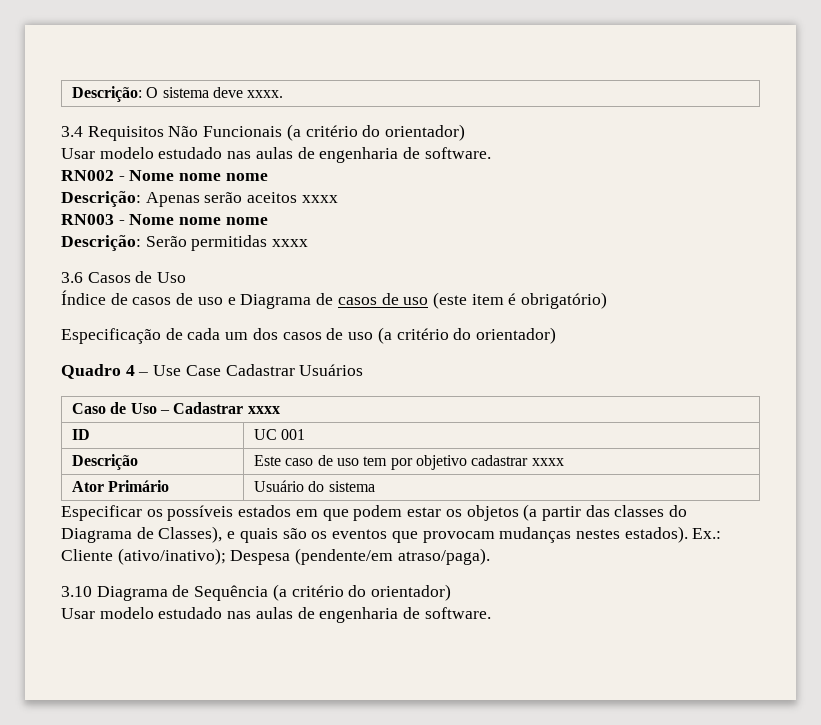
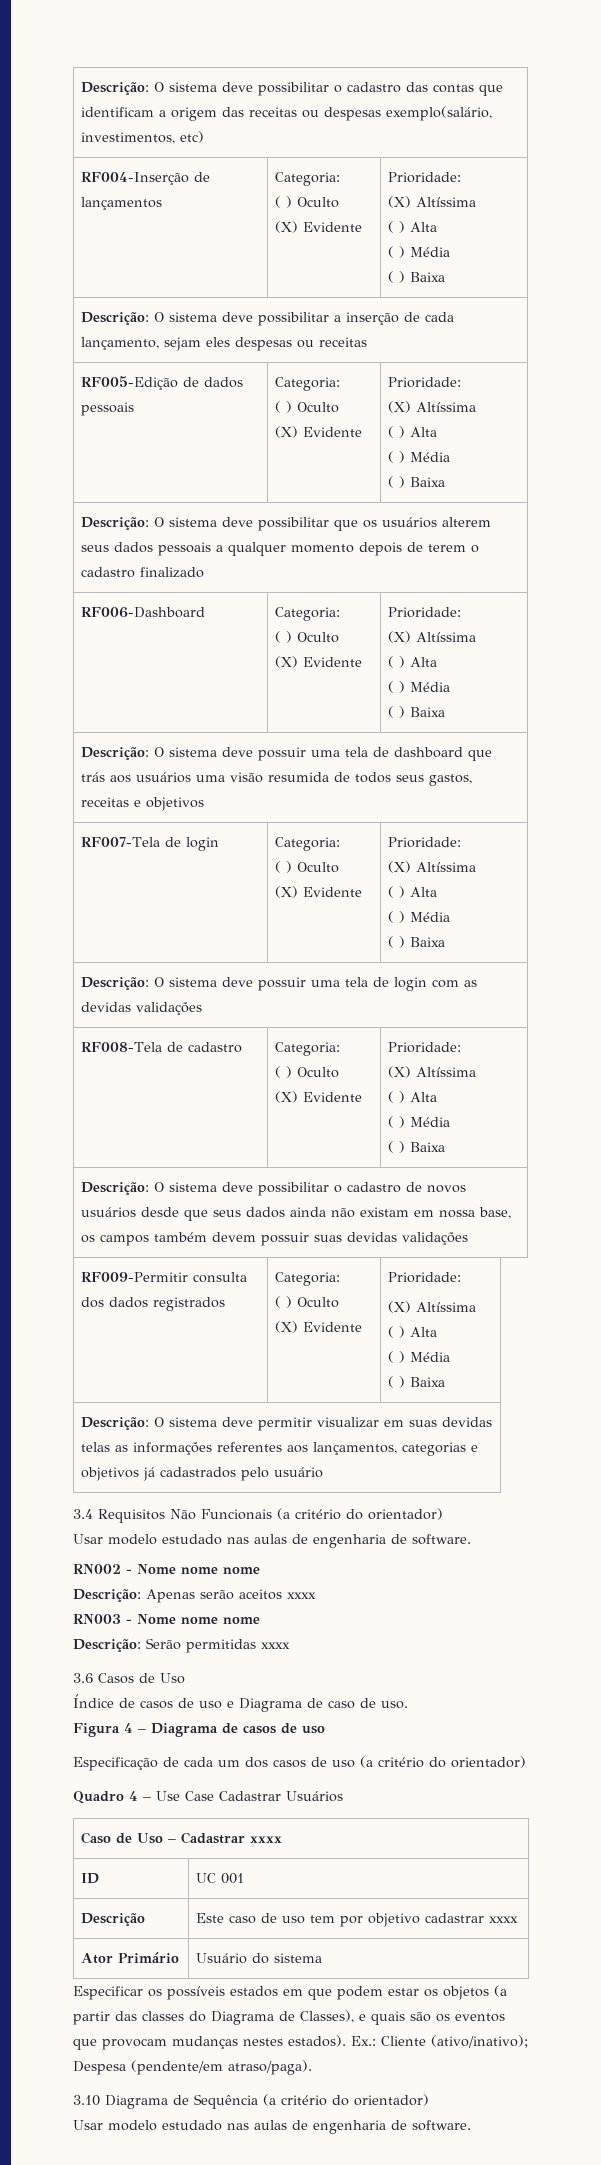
- Descrição: O sistema deve xxxx.
+ Descrição: O sistema deve possibilitar o cadastro das contas que identificam a origem das receitas ou despesas exemplo(salário, investimentos, etc)
+ RF004-Inserção de lançamentos | Categoria:
+ ( ) Oculto
+ (X) Evidente | Prioridade:
+ (X) Altíssima
+ ( ) Alta
+ ( ) Média
+ ( ) Baixa
+ Descrição: O sistema deve possibilitar a inserção de cada lançamento, sejam eles despesas ou receitas
+ RF005-Edição de dados pessoais | Categoria:
+ ( ) Oculto
+ (X) Evidente | Prioridade:
+ (X) Altíssima
+ ( ) Alta
+ ( ) Média
+ ( ) Baixa
+ Descrição: O sistema deve possibilitar que os usuários alterem seus dados pessoais a qualquer momento depois de terem o cadastro finalizado
+ RF006-Dashboard | Categoria:
+ ( ) Oculto
+ (X) Evidente | Prioridade:
+ (X) Altíssima
+ ( ) Alta
+ ( ) Média
+ ( ) Baixa
+ Descrição: O sistema deve possuir uma tela de dashboard que trás aos usuários uma visão resumida de todos seus gastos, receitas e objetivos
+ RF007-Tela de login | Categoria:
+ ( ) Oculto
+ (X) Evidente | Prioridade:
+ (X) Altíssima
+ ( ) Alta
+ ( ) Média
+ ( ) Baixa
+ Descrição: O sistema deve possuir uma tela de login com as devidas validações
+ RF008-Tela de cadastro | Categoria:
+ ( ) Oculto
+ (X) Evidente | Prioridade:
+ (X) Altíssima
+ ( ) Alta
+ ( ) Média
+ ( ) Baixa
+ Descrição: O sistema deve possibilitar o cadastro de novos usuários desde que seus dados ainda não existam em nossa base, os campos também devem possuir suas devidas validações
+ RF009-Permitir consulta dos dados registrados | Categoria:
+ ( ) Oculto
+ (X) Evidente | Prioridade:
+ (X) Altíssima
+ ( ) Alta
+ ( ) Média
+ ( ) Baixa
+ Descrição: O sistema deve permitir visualizar em suas devidas telas as informações referentes aos lançamentos, categorias e objetivos já cadastrados pelo usuário
- Índice de casos de uso e Diagrama de casos de uso (este item é obrigatório)
+ Índice de casos de uso e Diagrama de caso de uso.
+ Figura 4 – Diagrama de casos de uso

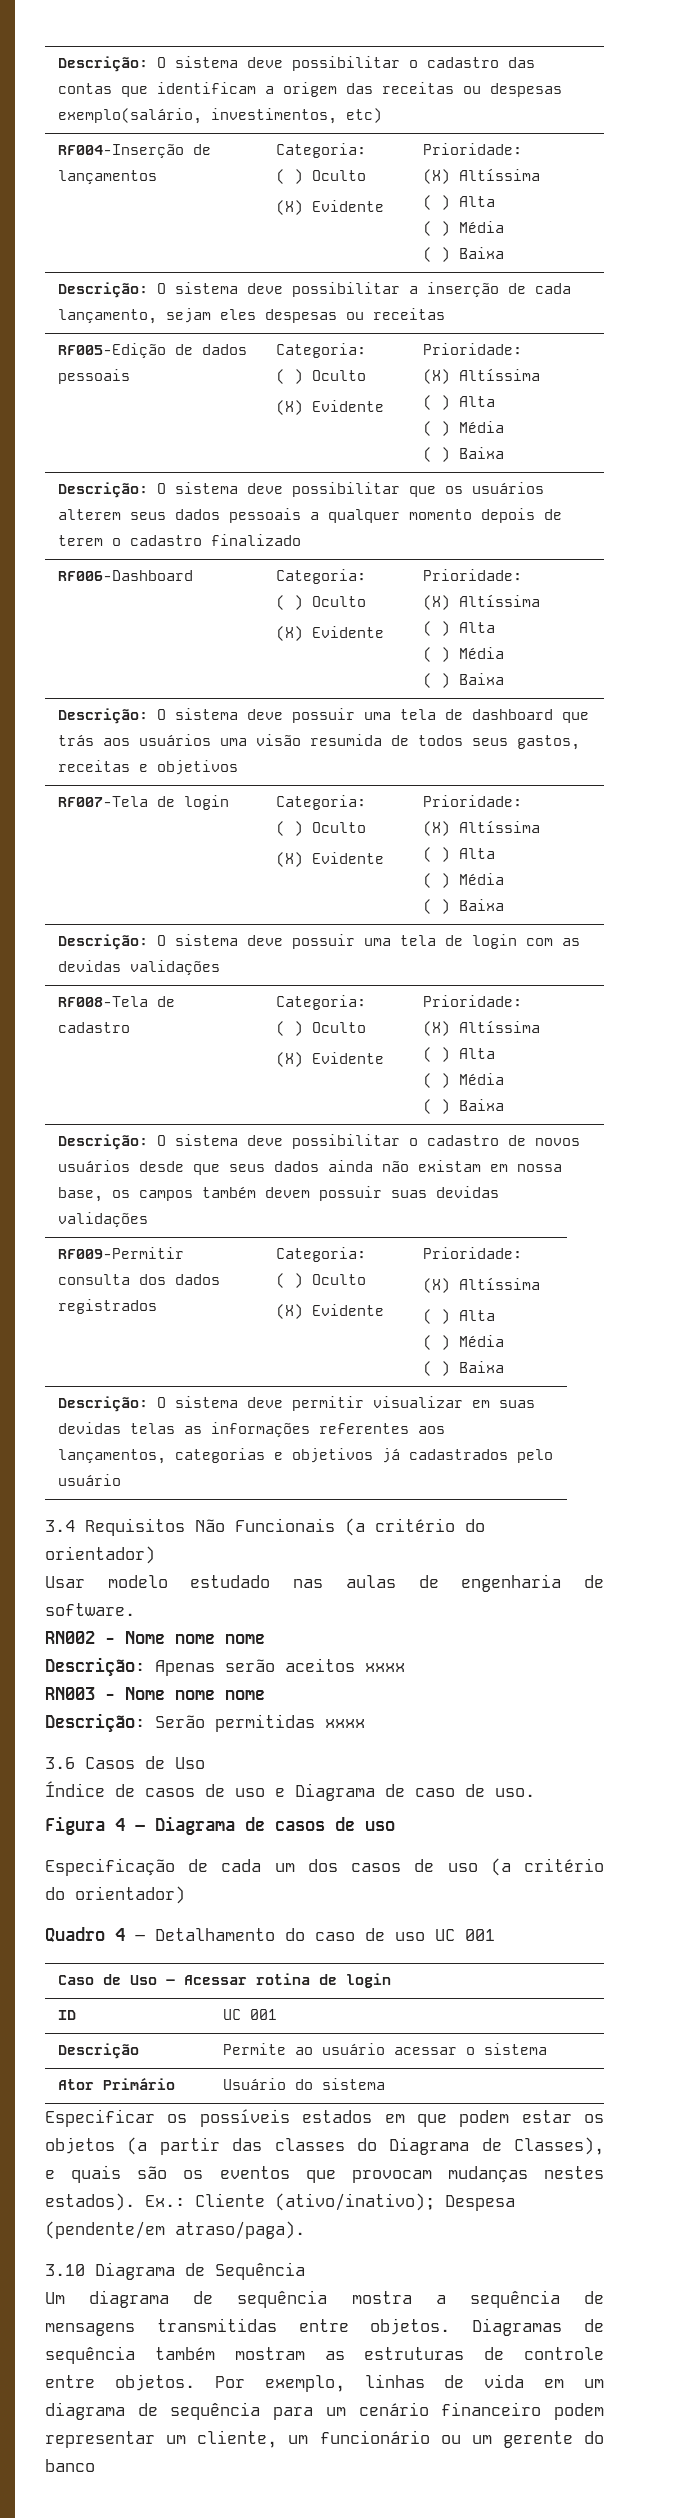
- Quadro 4 – Use Case Cadastrar Usuários
+ Quadro 4 – Detalhamento do caso de uso UC 001
- Caso de Uso – Cadastrar xxxx
+ Caso de Uso – Acessar rotina de login
- Descrição | Este caso de uso tem por objetivo cadastrar xxxx
+ Descrição | Permite ao usuário acessar o sistema
- 3.10 Diagrama de Sequência (a critério do orientador)
- Usar modelo estudado nas aulas de engenharia de software.
+ 3.10 Diagrama de Sequência
+ Um diagrama de sequência mostra a sequência de mensagens transmitidas entre objetos. Diagramas de sequência também mostram as estruturas de controle entre objetos. Por exemplo, linhas de vida em um diagrama de sequência para um cenário financeiro podem representar um cliente, um funcionário ou um gerente do banco

